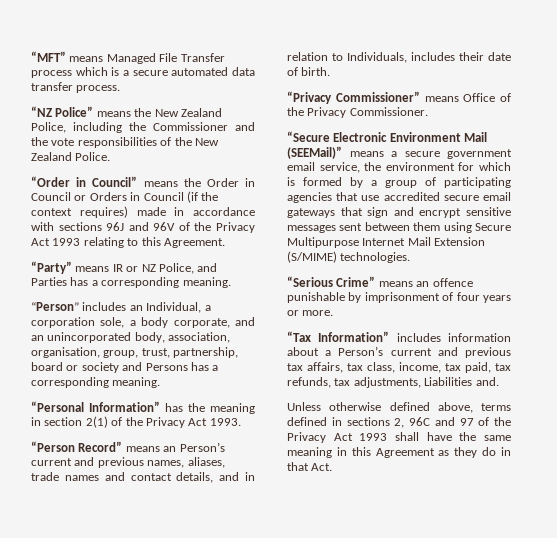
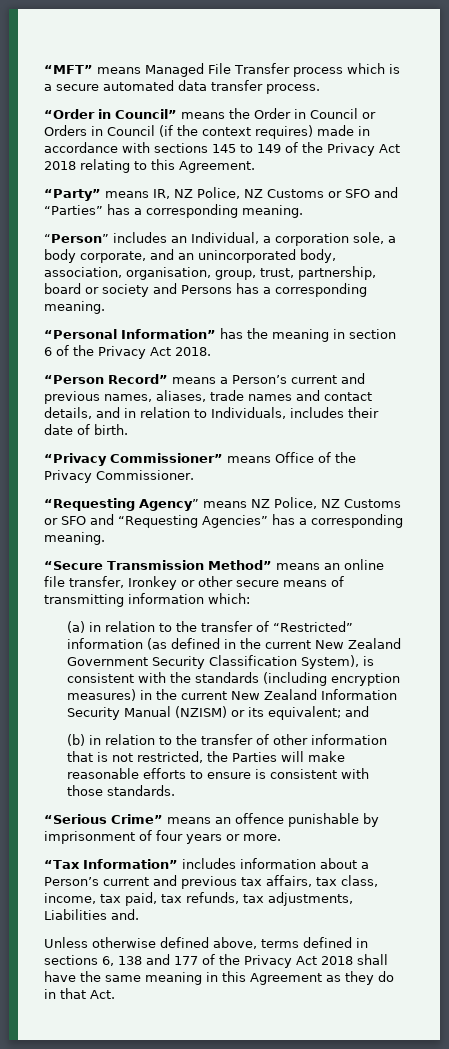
- “NZ Police” means the New Zealand Police, including the Commissioner and the vote responsibilities of the New Zealand Police.
- “Order in Council” means the Order in Council or Orders in Council (if the context requires) made in accordance with sections 96J and 96V of the Privacy Act 1993 relating to this Agreement.
+ “Order in Council” means the Order in Council or Orders in Council (if the context requires) made in accordance with sections 145 to 149 of the Privacy Act 2018 relating to this Agreement.
- “Party” means IR or NZ Police, and Parties has a corresponding meaning.
+ “Party” means IR, NZ Police, NZ Customs or SFO and “Parties” has a corresponding meaning.
- “Personal Information” has the meaning in section 2(1) of the Privacy Act 1993.
+ “Personal Information” has the meaning in section 6 of the Privacy Act 2018.
- “Person Record” means an Person’s current and previous names, aliases, trade names and contact details, and in relation to Individuals, includes their date of birth.
+ “Person Record” means a Person’s current and previous names, aliases, trade names and contact details, and in relation to Individuals, includes their date of birth.
- “Secure Electronic Environment Mail (SEEMail)” means a secure government email service, the environment for which is formed by a group of participating agencies that use accredited secure email gateways that sign and encrypt sensitive messages sent between them using Secure Multipurpose Internet Mail Extension (S/MIME) technologies.
+ “Requesting Agency” means NZ Police, NZ Customs or SFO and “Requesting Agencies” has a corresponding meaning.
+ “Secure Transmission Method” means an online file transfer, Ironkey or other secure means of transmitting information which:
+ (a) in relation to the transfer of “Restricted” information (as defined in the current New Zealand Government Security Classification System), is consistent with the standards (including encryption measures) in the current New Zealand Information Security Manual (NZISM) or its equivalent; and
+ (b) in relation to the transfer of other information that is not restricted, the Parties will make reasonable efforts to ensure is consistent with those standards.
- Unless otherwise defined above, terms defined in sections 2, 96C and 97 of the Privacy Act 1993 shall have the same meaning in this Agreement as they do in that Act.
+ Unless otherwise defined above, terms defined in sections 6, 138 and 177 of the Privacy Act 2018 shall have the same meaning in this Agreement as they do in that Act.

